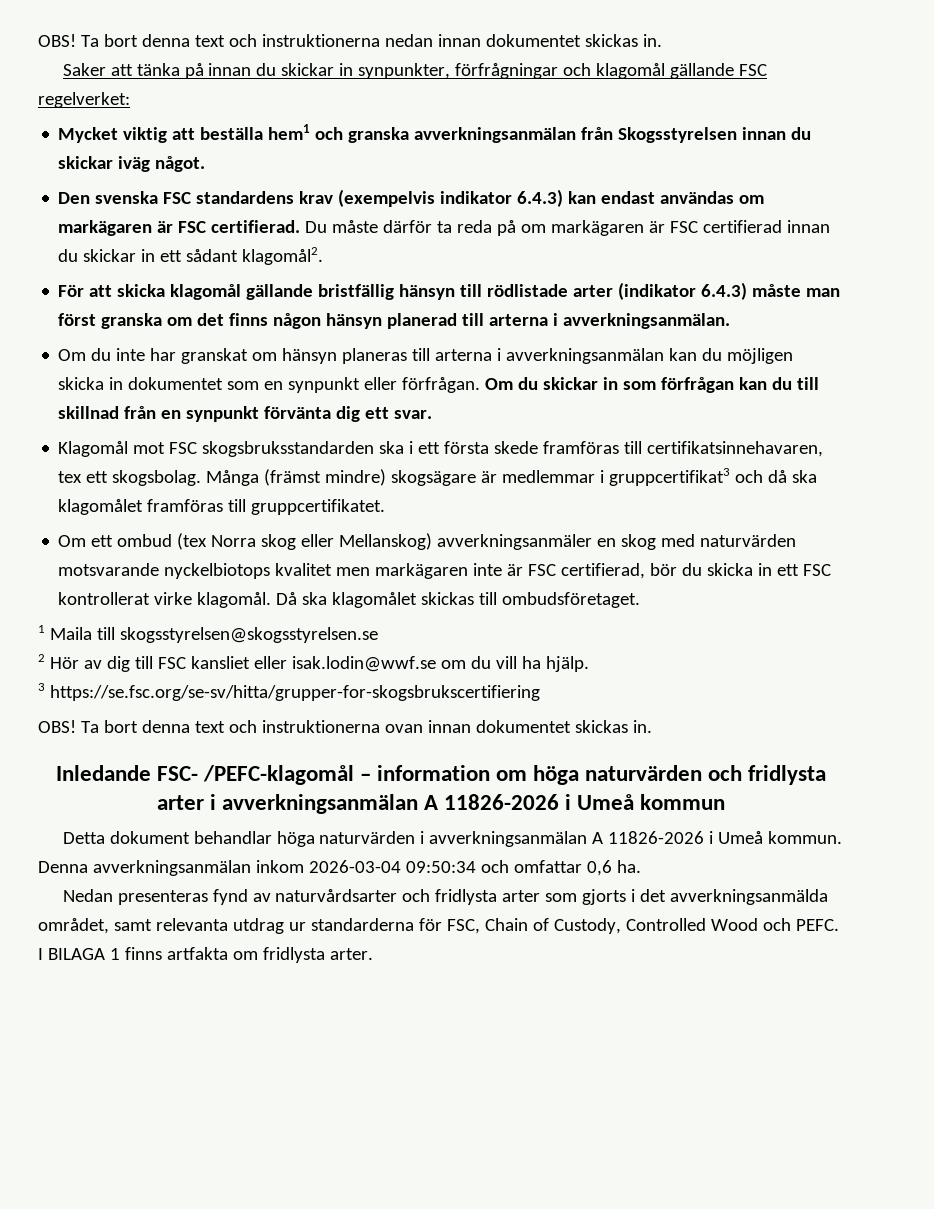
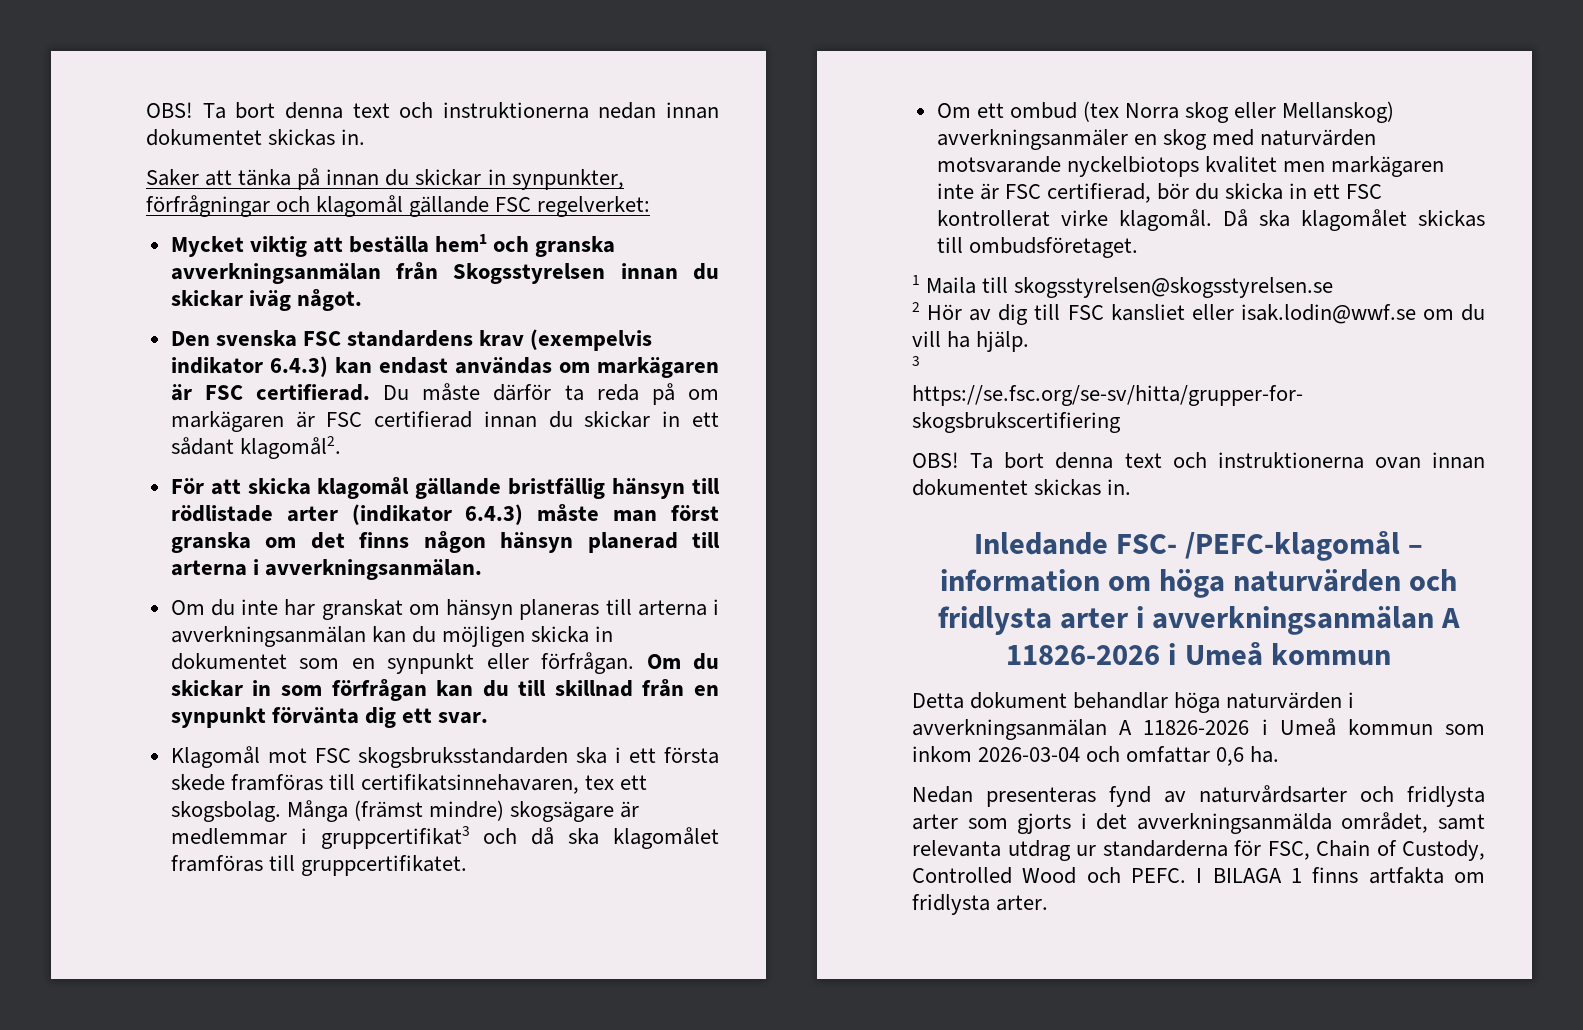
- Detta dokument behandlar höga naturvärden i avverkningsanmälan A 11826-2026 i Umeå kommun. Denna avverkningsanmälan inkom 2026-03-04 09:50:34 och omfattar 0,6 ha.
+ Detta dokument behandlar höga naturvärden i avverkningsanmälan A 11826-2026 i Umeå kommun som inkom 2026-03-04 och omfattar 0,6 ha.

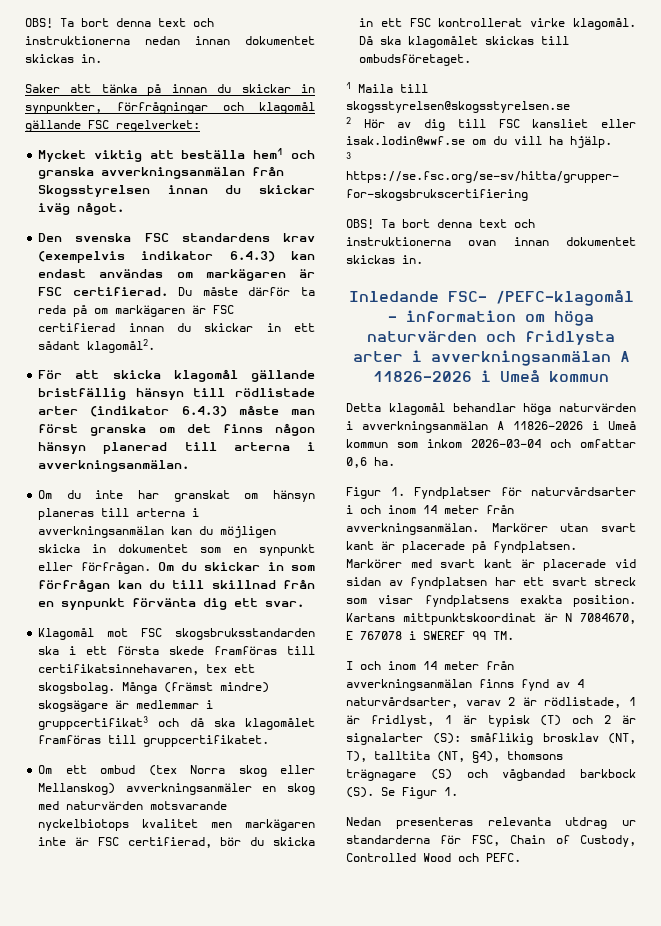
- Detta dokument behandlar höga naturvärden i avverkningsanmälan A 11826-2026 i Umeå kommun som inkom 2026-03-04 och omfattar 0,6 ha.
+ Detta klagomål behandlar höga naturvärden i avverkningsanmälan A 11826-2026 i Umeå kommun som inkom 2026-03-04 och omfattar 0,6 ha.
- Nedan presenteras fynd av naturvårdsarter och fridlysta arter som gjorts i det avverkningsanmälda området, samt relevanta utdrag ur standarderna för FSC, Chain of Custody, Controlled Wood och PEFC. I BILAGA 1 finns artfakta om fridlysta arter.
+ Figur 1. Fyndplatser för naturvårdsarter i och inom 14 meter från avverkningsanmälan. Markörer utan svart kant är placerade på fyndplatsen. Markörer med svart kant är placerade vid sidan av fyndplatsen har ett svart streck som visar fyndplatsens exakta position. Kartans mittpunktskoordinat är N 7084670, E 767078 i SWEREF 99 TM.
+ I och inom 14 meter från avverkningsanmälan finns fynd av 4 naturvårdsarter, varav 2 är rödlistade, 1 är fridlyst, 1 är typisk (T) och 2 är signalarter (S): småflikig brosklav (NT, T), talltita (NT, §4), thomsons trägnagare (S) och vågbandad barkbock (S). Se Figur 1.
+ Nedan presenteras relevanta utdrag ur standarderna för FSC, Chain of Custody, Controlled Wood och PEFC.

